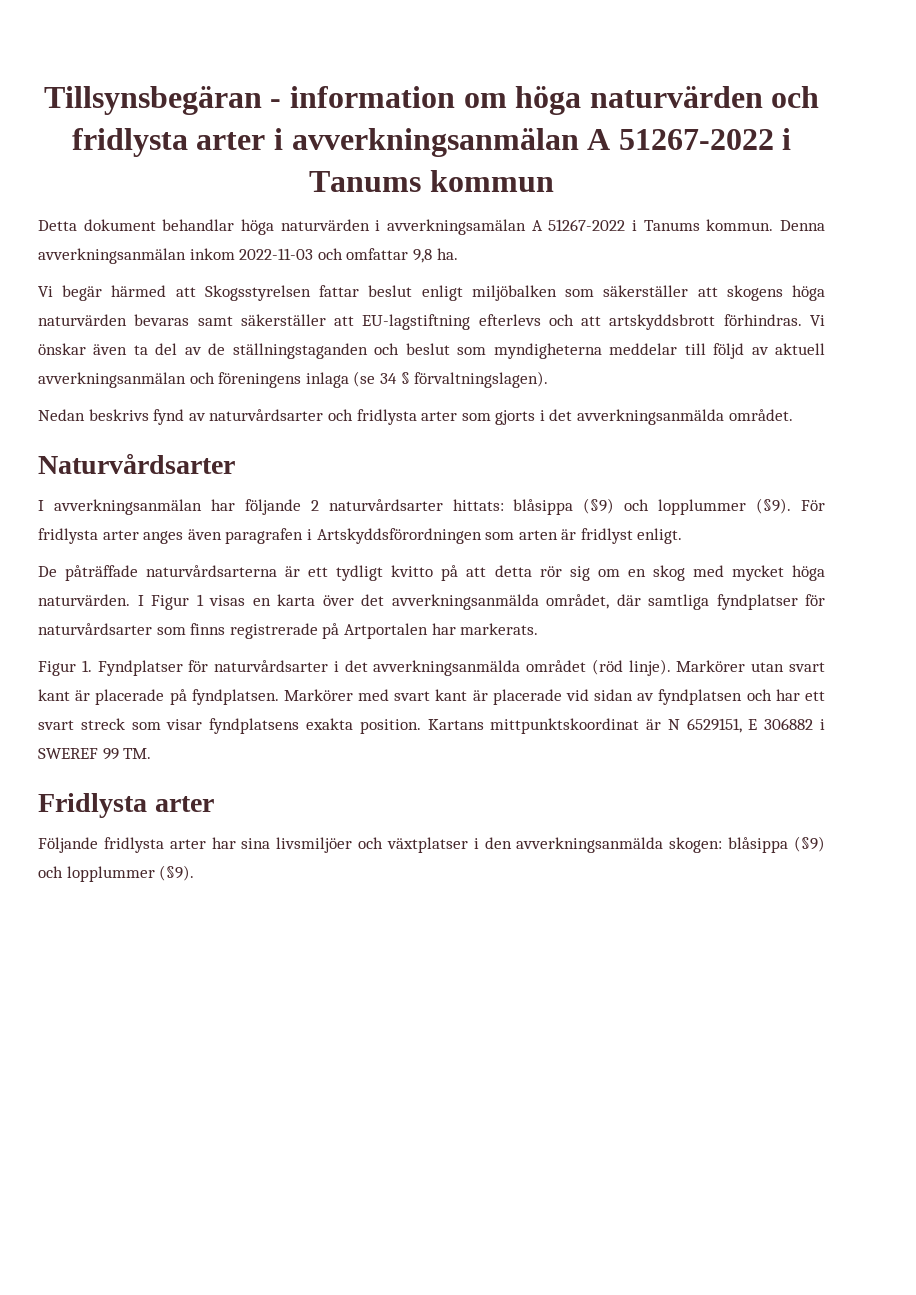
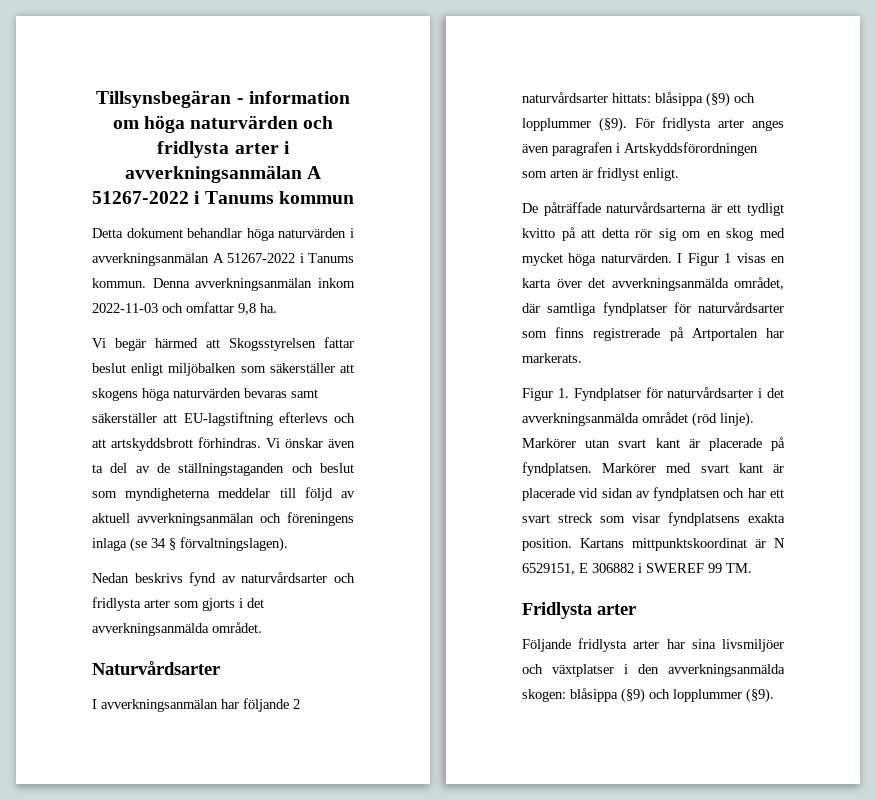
- Detta dokument behandlar höga naturvärden i avverkningsamälan A 51267-2022 i Tanums kommun.
+ Detta dokument behandlar höga naturvärden i avverkningsanmälan A 51267-2022 i Tanums kommun.

